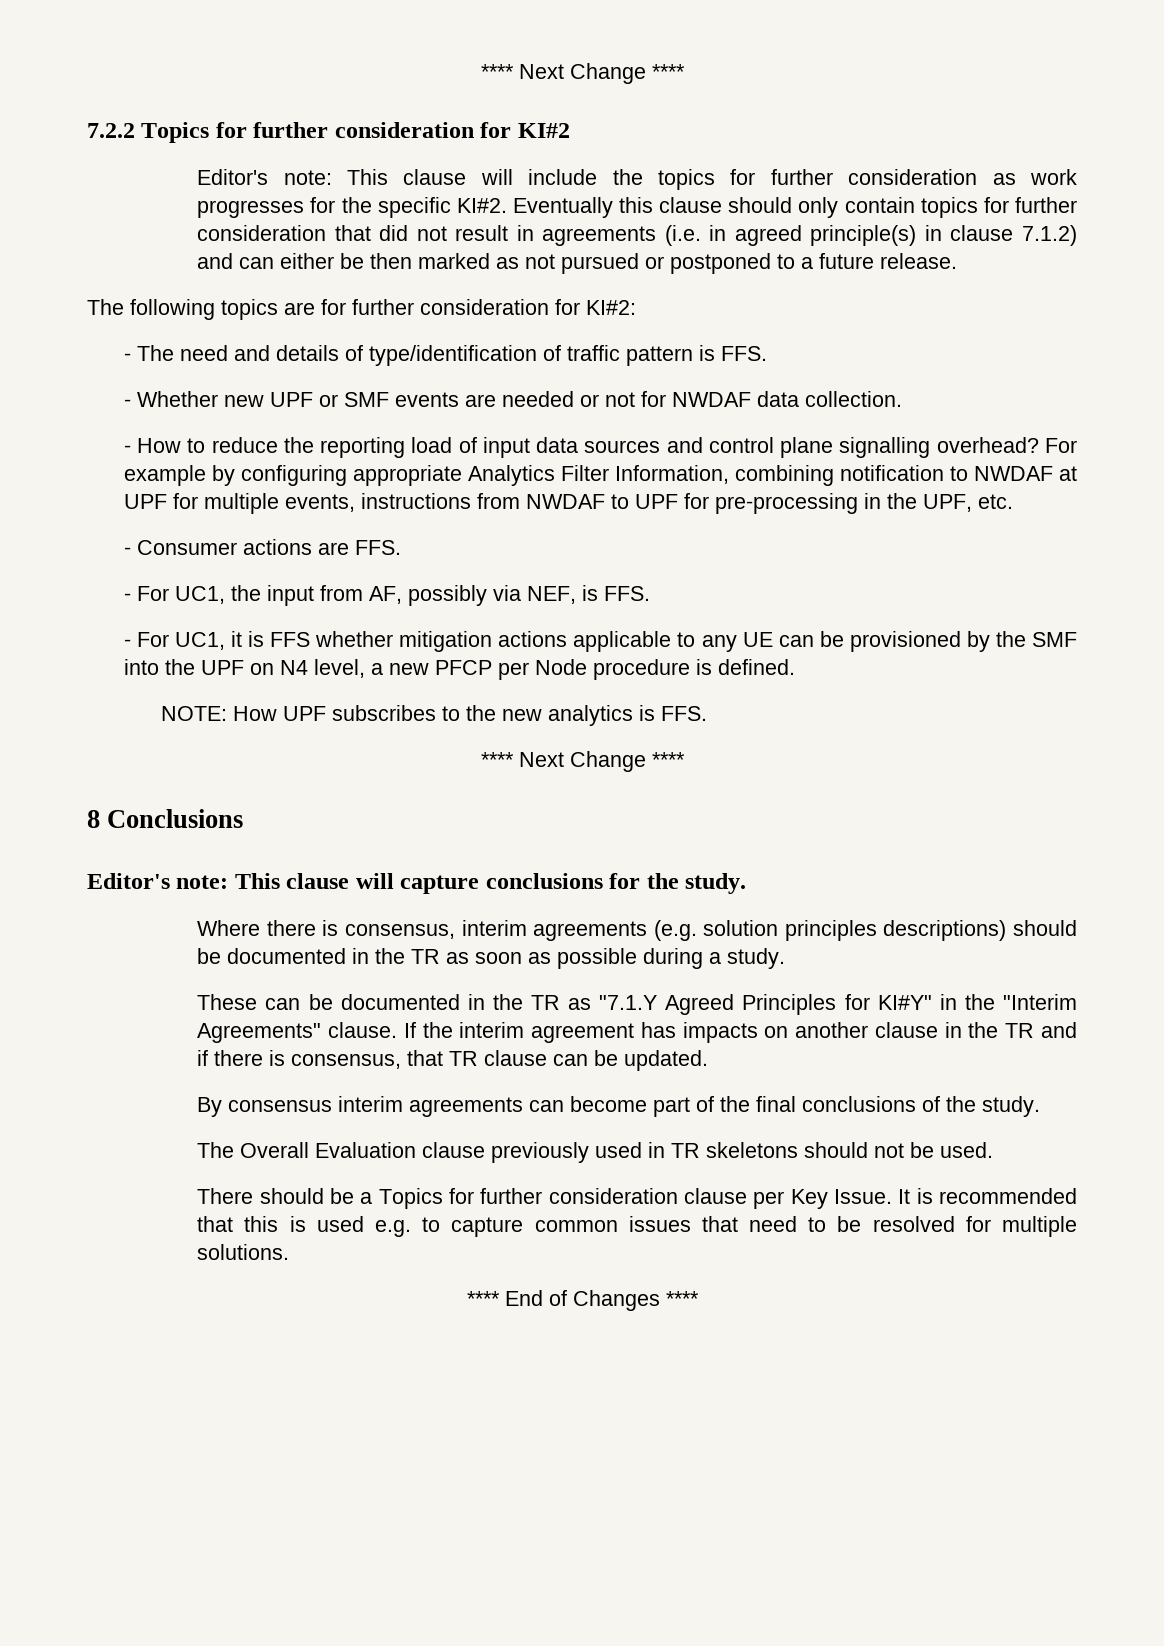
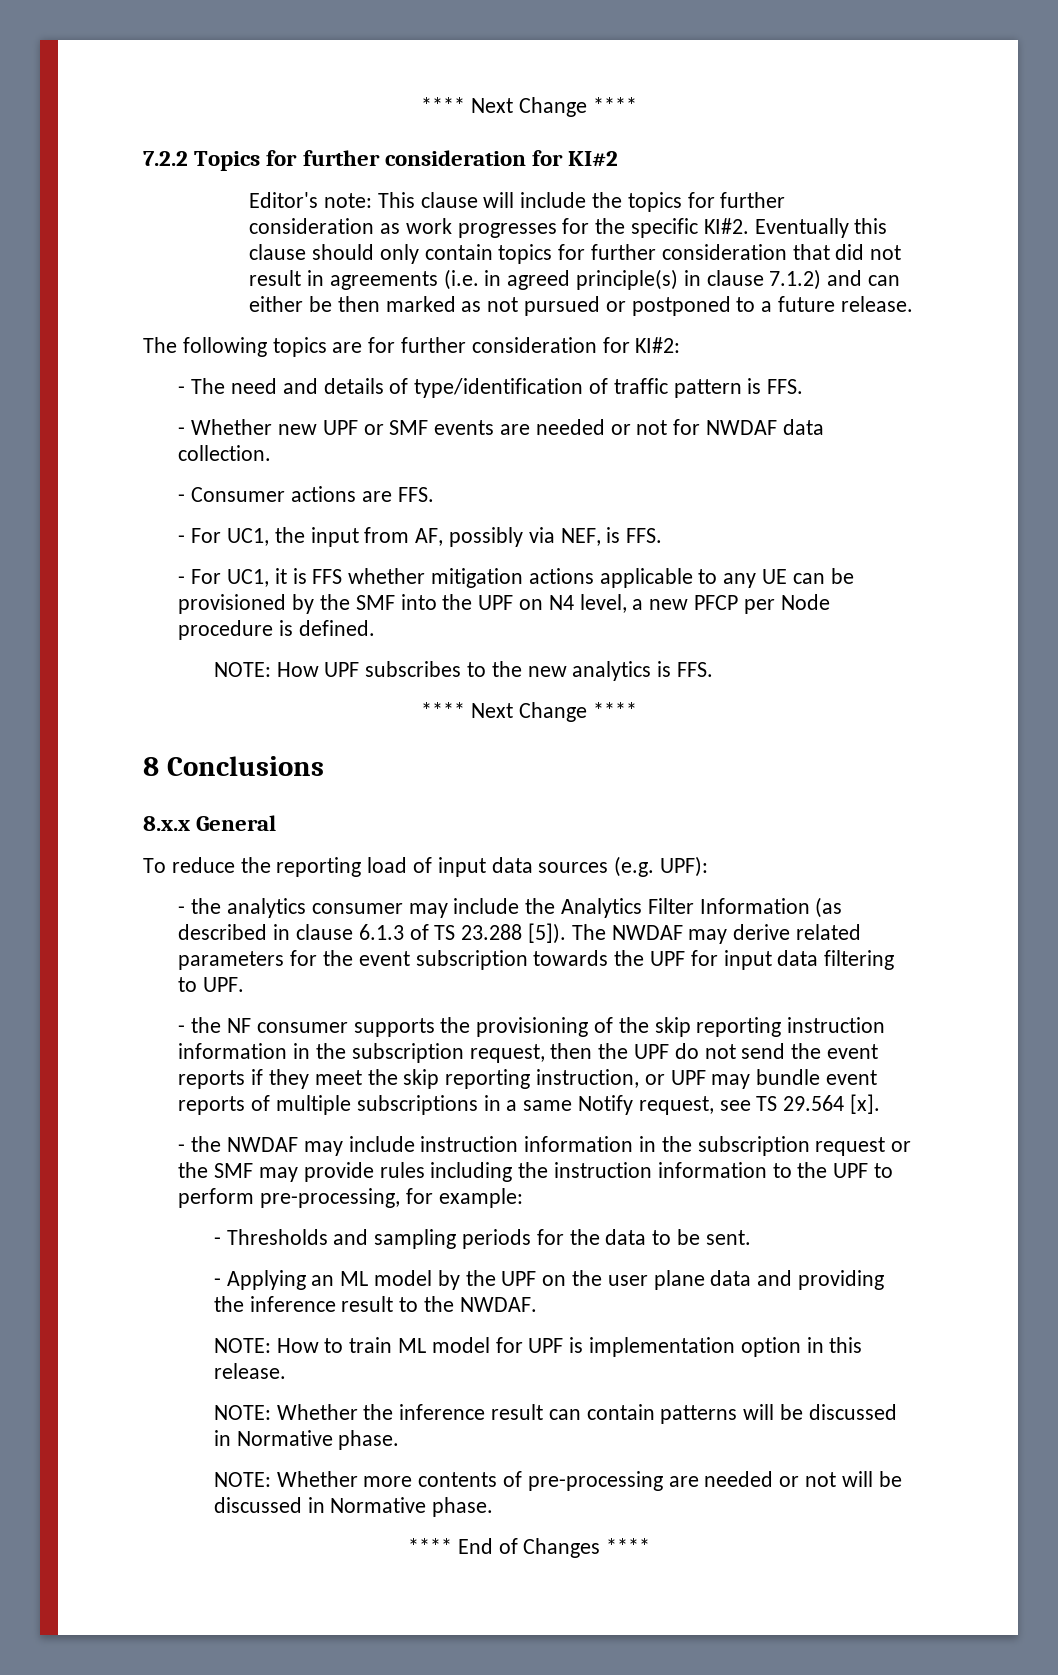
- - How to reduce the reporting load of input data sources and control plane signalling overhead? For example by configuring appropriate Analytics Filter Information, combining notification to NWDAF at UPF for multiple events, instructions from NWDAF to UPF for pre-processing in the UPF, etc.
- Editor's note: This clause will capture conclusions for the study.
- Where there is consensus, interim agreements (e.g. solution principles descriptions) should be documented in the TR as soon as possible during a study.
- These can be documented in the TR as "7.1.Y Agreed Principles for KI#Y" in the "Interim Agreements" clause. If the interim agreement has impacts on another clause in the TR and if there is consensus, that TR clause can be updated.
- By consensus interim agreements can become part of the final conclusions of the study.
- The Overall Evaluation clause previously used in TR skeletons should not be used.
- There should be a Topics for further consideration clause per Key Issue. It is recommended that this is used e.g. to capture common issues that need to be resolved for multiple solutions.
+ 8.x.x General
+ To reduce the reporting load of input data sources (e.g. UPF):
+ - the analytics consumer may include the Analytics Filter Information (as described in clause 6.1.3 of TS 23.288 [5]). The NWDAF may derive related parameters for the event subscription towards the UPF for input data filtering to UPF.
+ - the NF consumer supports the provisioning of the skip reporting instruction information in the subscription request, then the UPF do not send the event reports if they meet the skip reporting instruction, or UPF may bundle event reports of multiple subscriptions in a same Notify request, see TS 29.564 [x].
+ - the NWDAF may include instruction information in the subscription request or the SMF may provide rules including the instruction information to the UPF to perform pre-processing, for example:
+ - Thresholds and sampling periods for the data to be sent.
+ - Applying an ML model by the UPF on the user plane data and providing the inference result to the NWDAF.
+ NOTE: How to train ML model for UPF is implementation option in this release.
+ NOTE: Whether the inference result can contain patterns will be discussed in Normative phase.
+ NOTE: Whether more contents of pre-processing are needed or not will be discussed in Normative phase.

